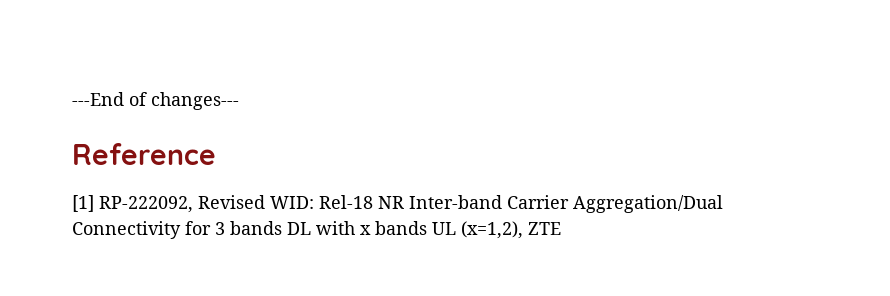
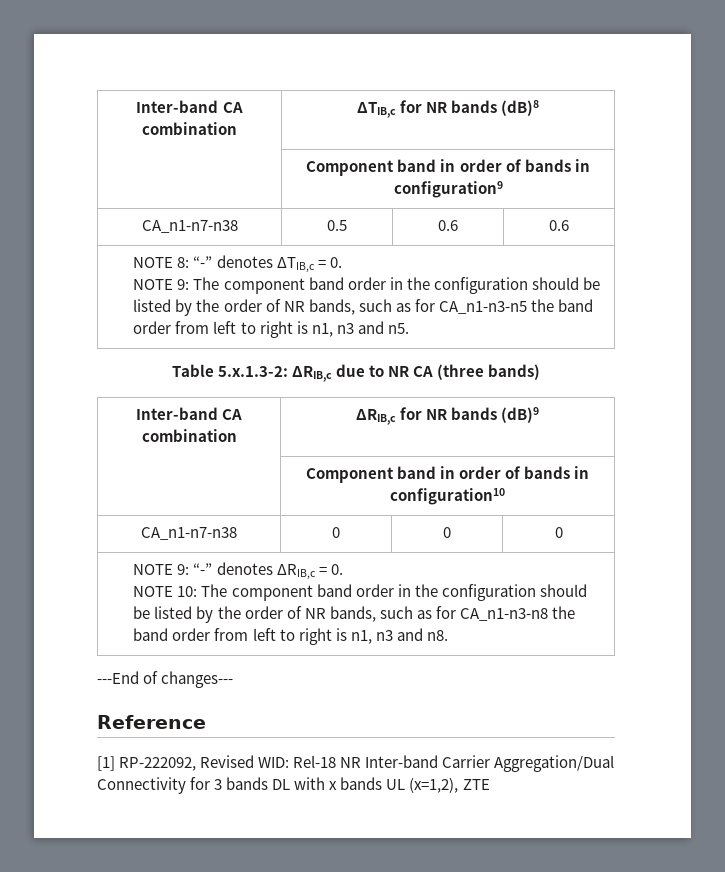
+ Inter-band CA combination | ΔTIB,c for NR bands (dB)8
+ | Component band in order of bands in configuration9
+ CA_n1-n7-n38 | 0.5 | 0.6 | 0.6
+ NOTE 8: “-” denotes ΔTIB,c = 0.
+ NOTE 9: The component band order in the configuration should be listed by the order of NR bands, such as for CA_n1-n3-n5 the band order from left to right is n1, n3 and n5.
+ Table 5.x.1.3-2: ΔRIB,c due to NR CA (three bands)
+ Inter-band CA combination | ΔRIB,c for NR bands (dB)9
+ | Component band in order of bands in configuration10
+ CA_n1-n7-n38 | 0 | 0 | 0
+ NOTE 9: “-” denotes ΔRIB,c = 0.
+ NOTE 10: The component band order in the configuration should be listed by the order of NR bands, such as for CA_n1-n3-n8 the band order from left to right is n1, n3 and n8.

